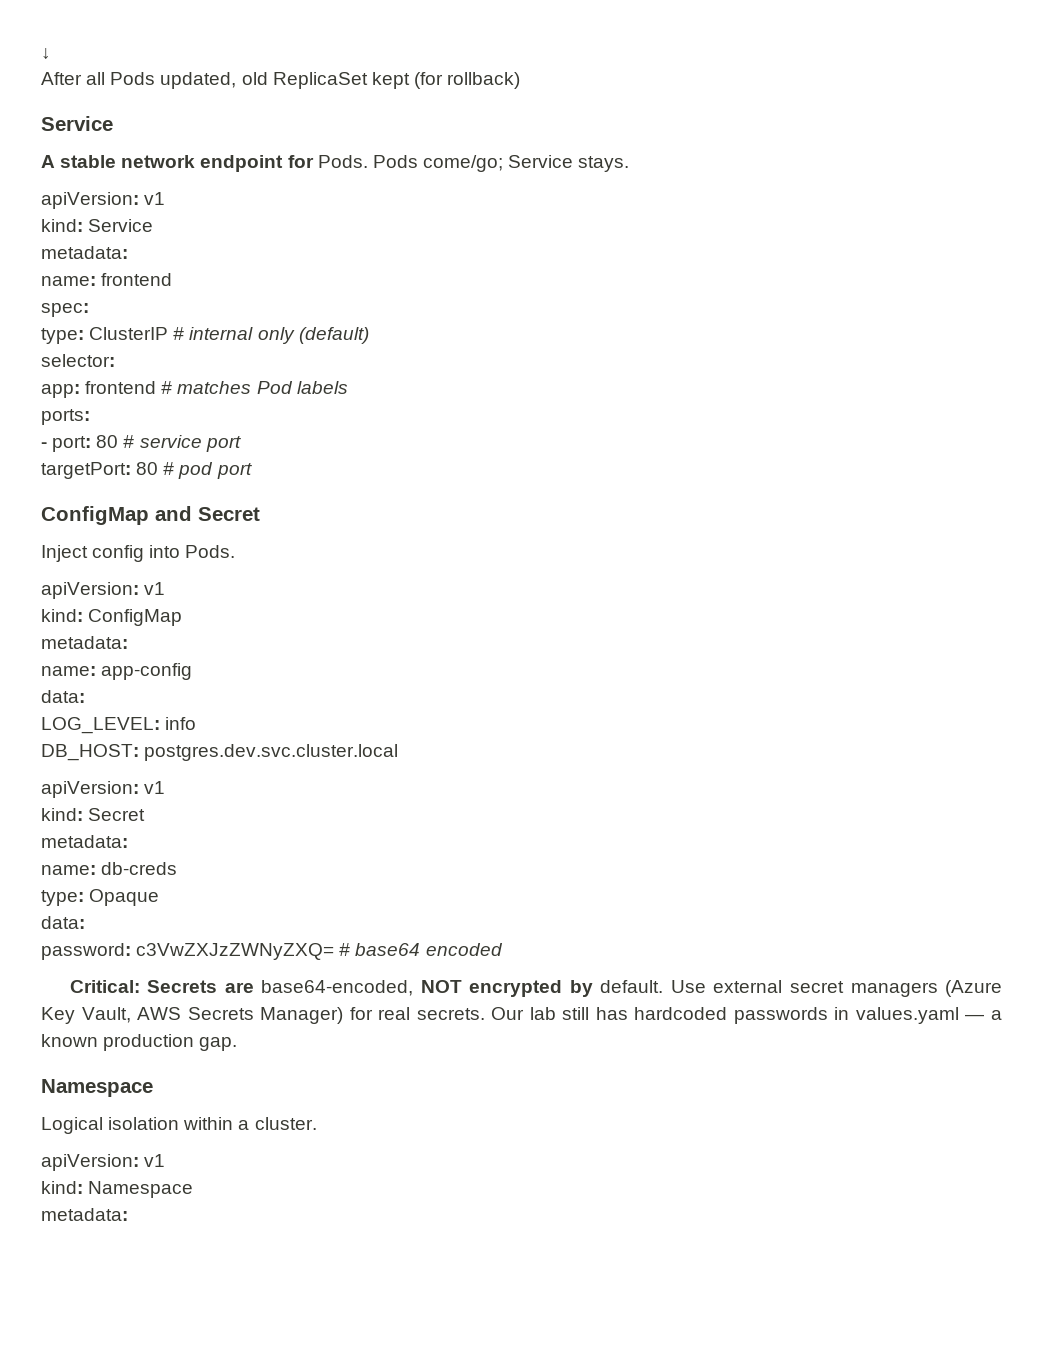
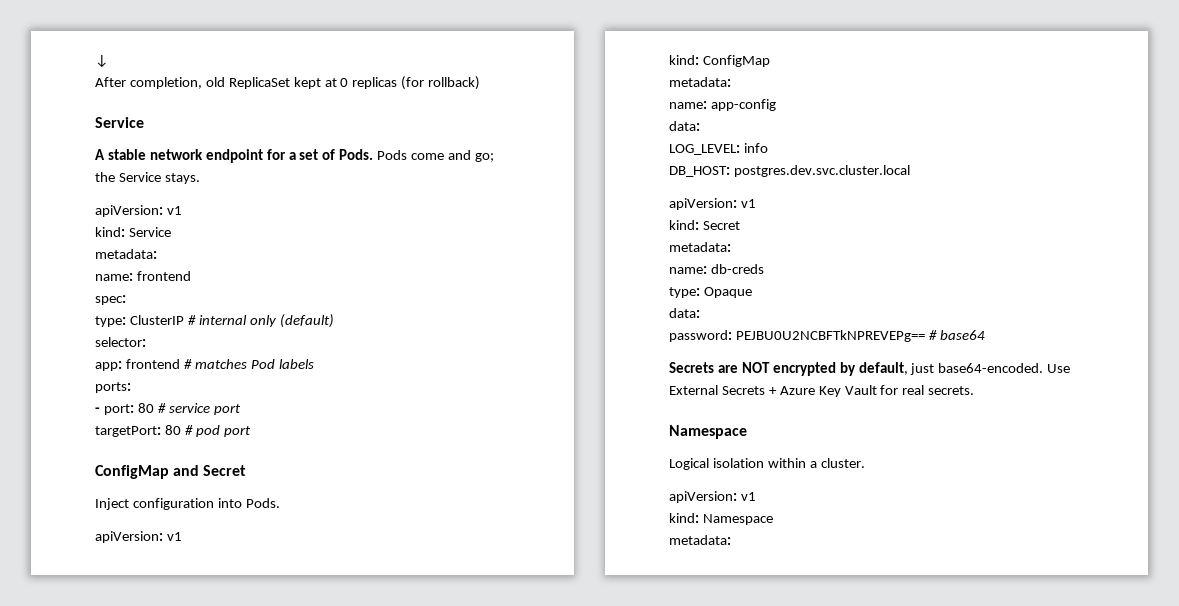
- After all Pods updated, old ReplicaSet kept (for rollback)
+ After completion, old ReplicaSet kept at 0 replicas (for rollback)
- A stable network endpoint for Pods. Pods come/go; Service stays.
+ A stable network endpoint for a set of Pods. Pods come and go; the Service stays.
- Inject config into Pods.
+ Inject configuration into Pods.
- password: c3VwZXJzZWNyZXQ= # base64 encoded
- Critical: Secrets are base64-encoded, NOT encrypted by default. Use external secret managers (Azure Key Vault, AWS Secrets Manager) for real secrets. Our lab still has hardcoded passwords in values.yaml — a known production gap.
+ password: PEJBU0U2NCBFTkNPREVEPg== # base64
+ Secrets are NOT encrypted by default, just base64-encoded. Use External Secrets + Azure Key Vault for real secrets.

